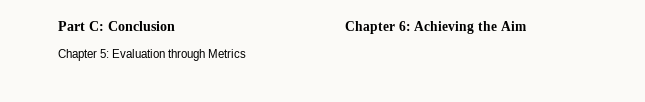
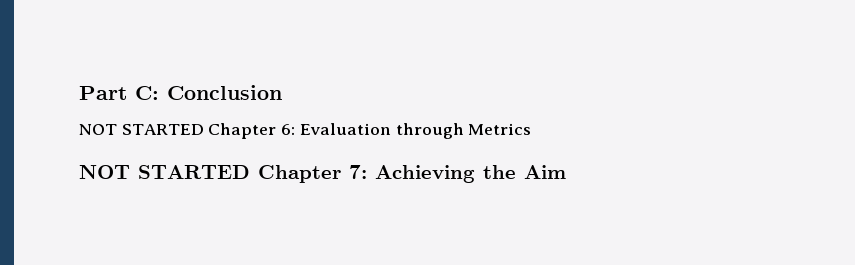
- Chapter 5: Evaluation through Metrics
+ NOT STARTED Chapter 6: Evaluation through Metrics
- Chapter 6: Achieving the Aim
+ NOT STARTED Chapter 7: Achieving the Aim

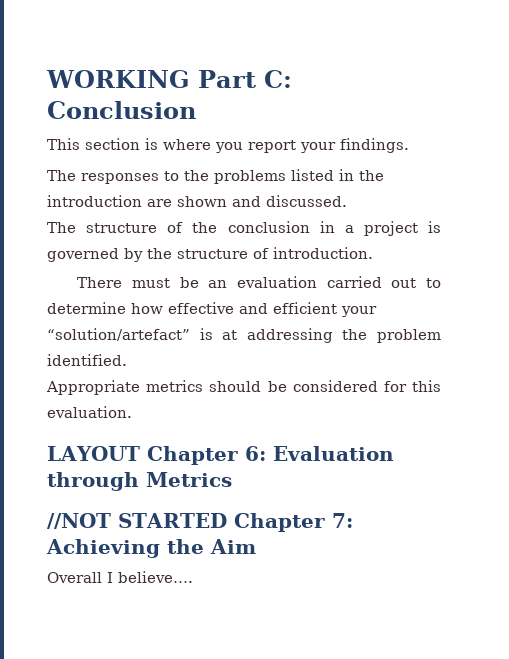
- Part C: Conclusion
+ WORKING Part C: Conclusion
- NOT STARTED Chapter 6: Evaluation through Metrics
+ This section is where you report your findings.
+ The responses to the problems listed in the introduction are shown and discussed.
+ The structure of the conclusion in a project is governed by the structure of introduction.
+ There must be an evaluation carried out to determine how effective and efficient your “solution/artefact” is at addressing the problem identified.
+ Appropriate metrics should be considered for this evaluation.
+ LAYOUT Chapter 6: Evaluation through Metrics
- NOT STARTED Chapter 7: Achieving the Aim
+ //NOT STARTED Chapter 7: Achieving the Aim
+ Overall I believe….

